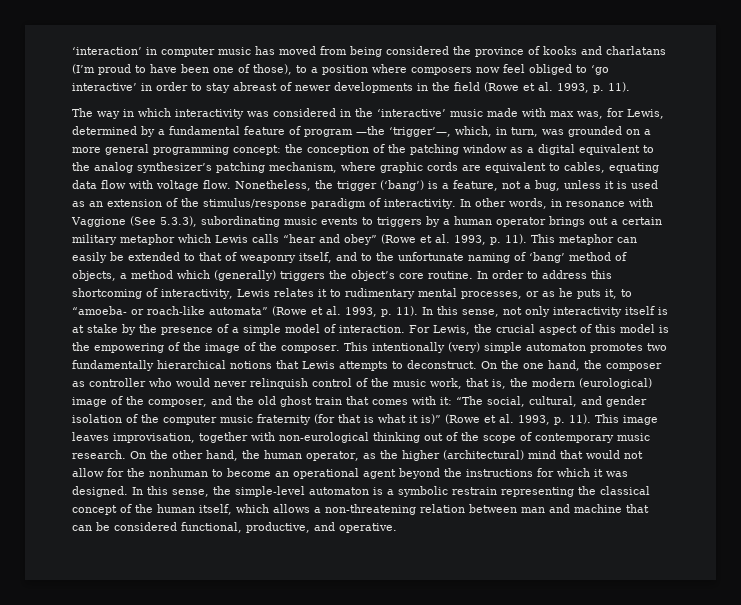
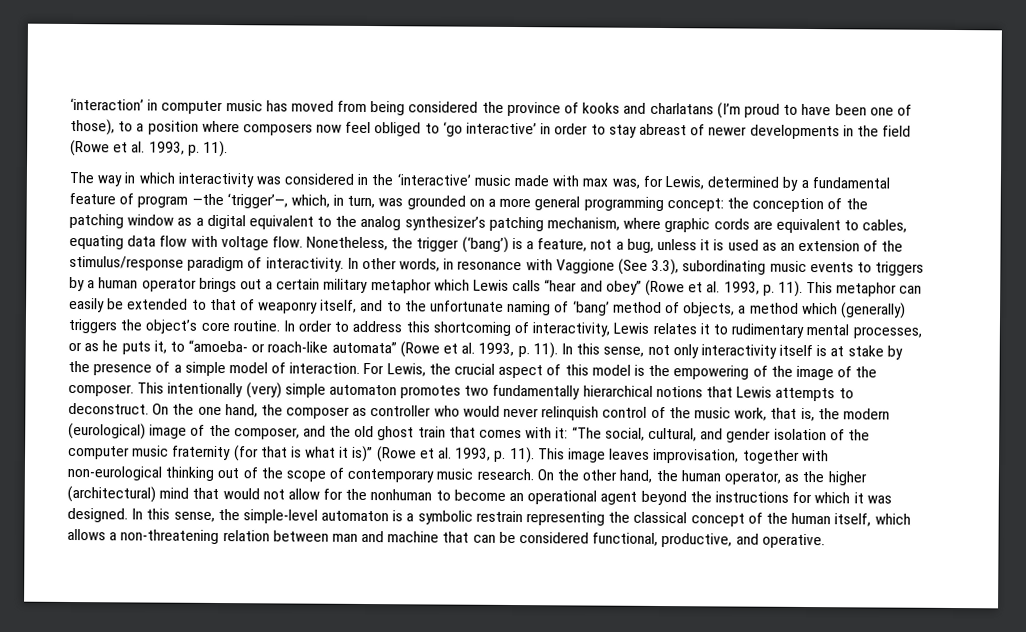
- In other words, in resonance with Vaggione (See 5.3.3), subordinating music events to triggers by a human operator brings out a certain military metaphor which Lewis calls “hear and obey” (Rowe et al. 1993, p. 11).
+ In other words, in resonance with Vaggione (See 3.3), subordinating music events to triggers by a human operator brings out a certain military metaphor which Lewis calls “hear and obey” (Rowe et al. 1993, p. 11).

